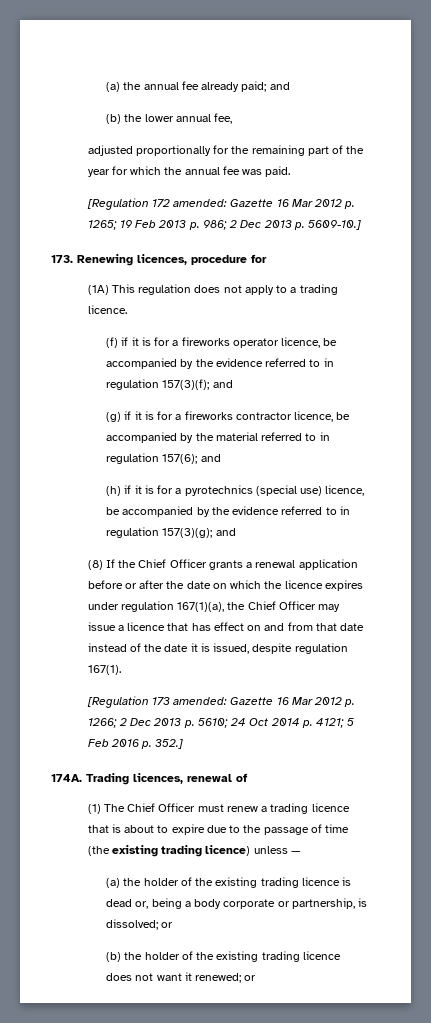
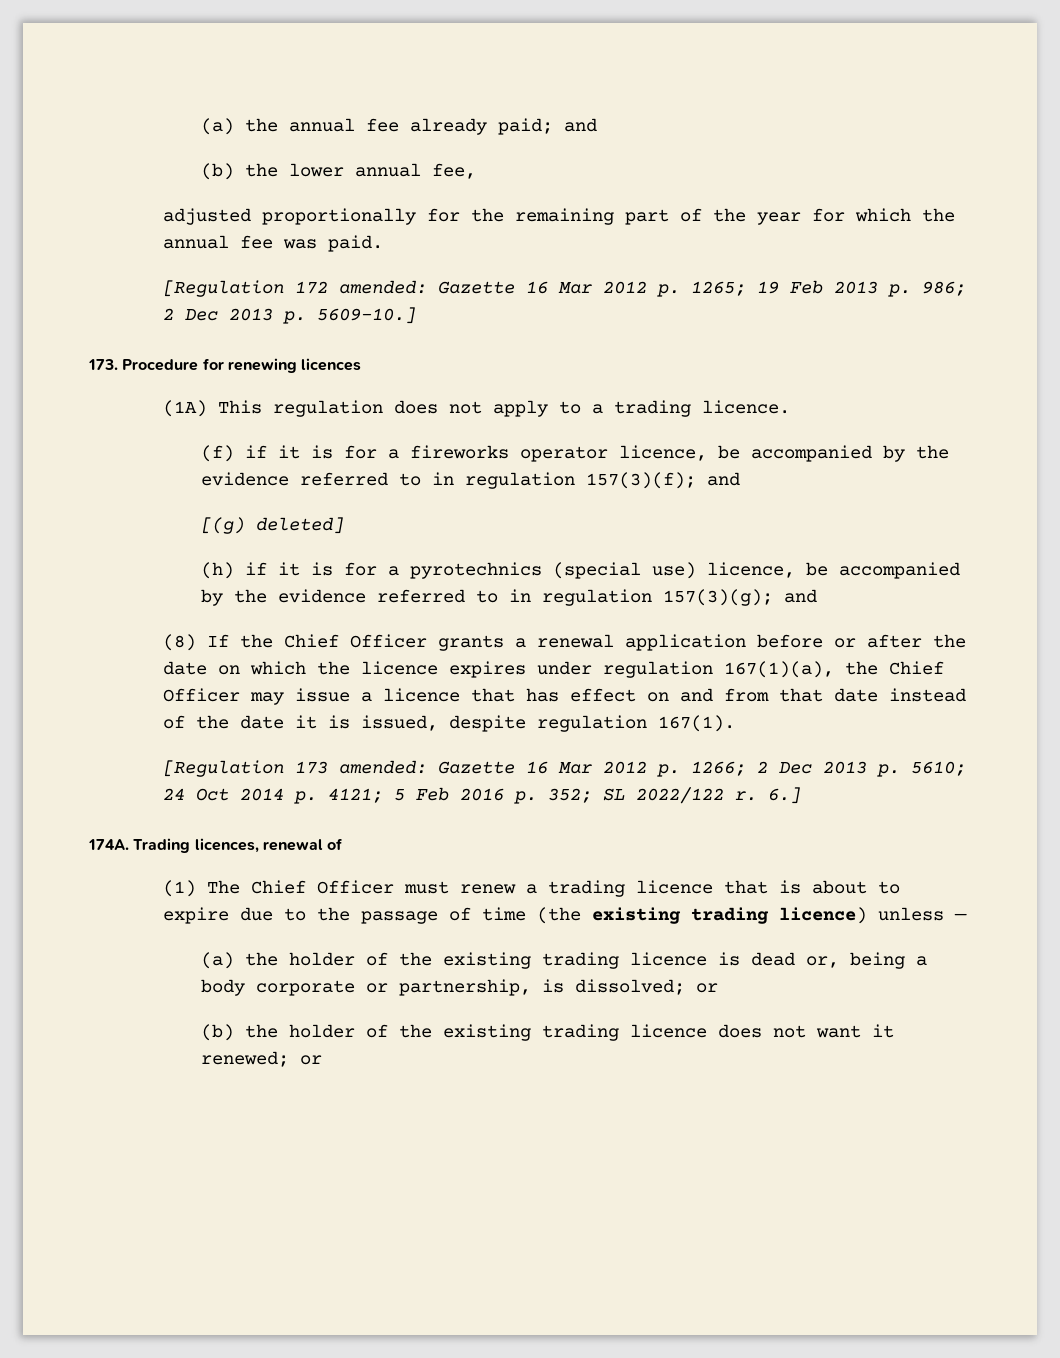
- 173. Renewing licences, procedure for
+ 173. Procedure for renewing licences
- (g) if it is for a fireworks contractor licence, be accompanied by the material referred to in regulation 157(6); and
+ [(g) deleted]
- [Regulation 173 amended: Gazette 16 Mar 2012 p. 1266; 2 Dec 2013 p. 5610; 24 Oct 2014 p. 4121; 5 Feb 2016 p. 352.]
+ [Regulation 173 amended: Gazette 16 Mar 2012 p. 1266; 2 Dec 2013 p. 5610; 24 Oct 2014 p. 4121; 5 Feb 2016 p. 352; SL 2022/122 r. 6.]

